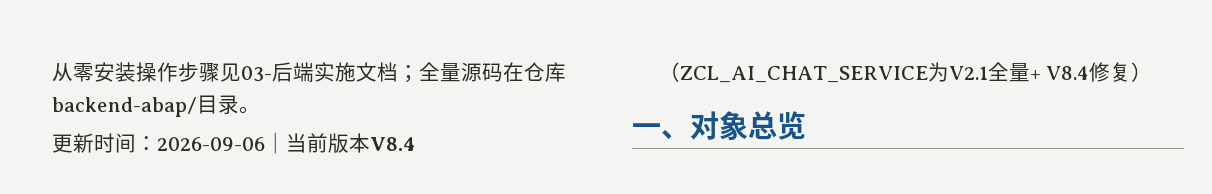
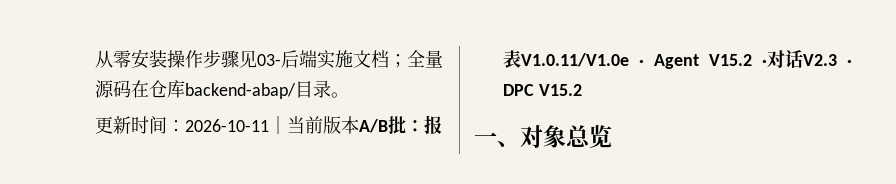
- 更新时间：2026-09-06｜当前版本V8.4（ZCL_AI_CHAT_SERVICE为V2.1全量+ V8.4修复）
+ 更新时间：2026-10-11｜当前版本A/B批：报表V1.0.11/V1.0e · Agent V15.2 ·对话V2.3 · DPC V15.2

